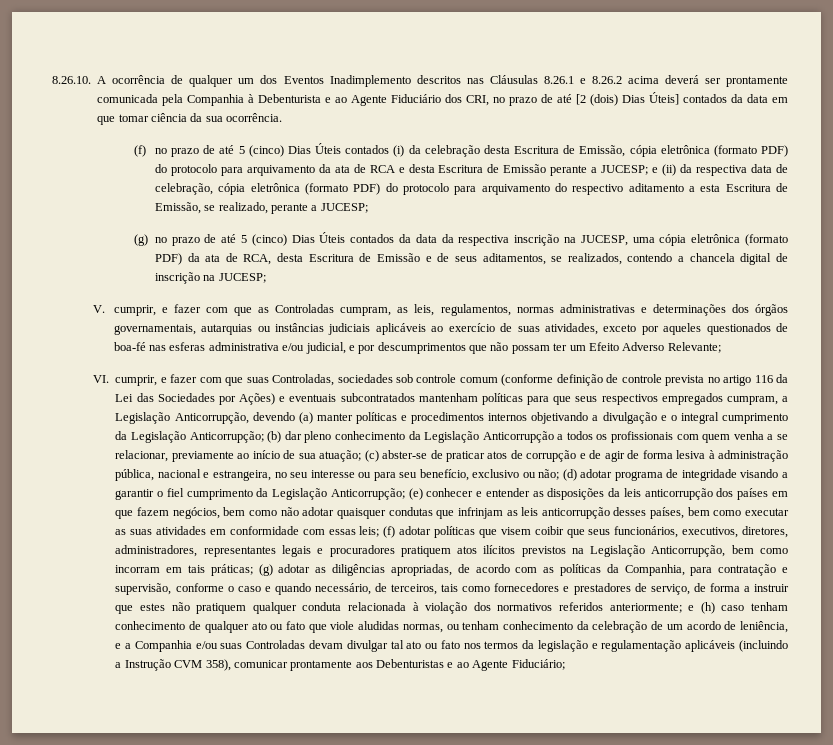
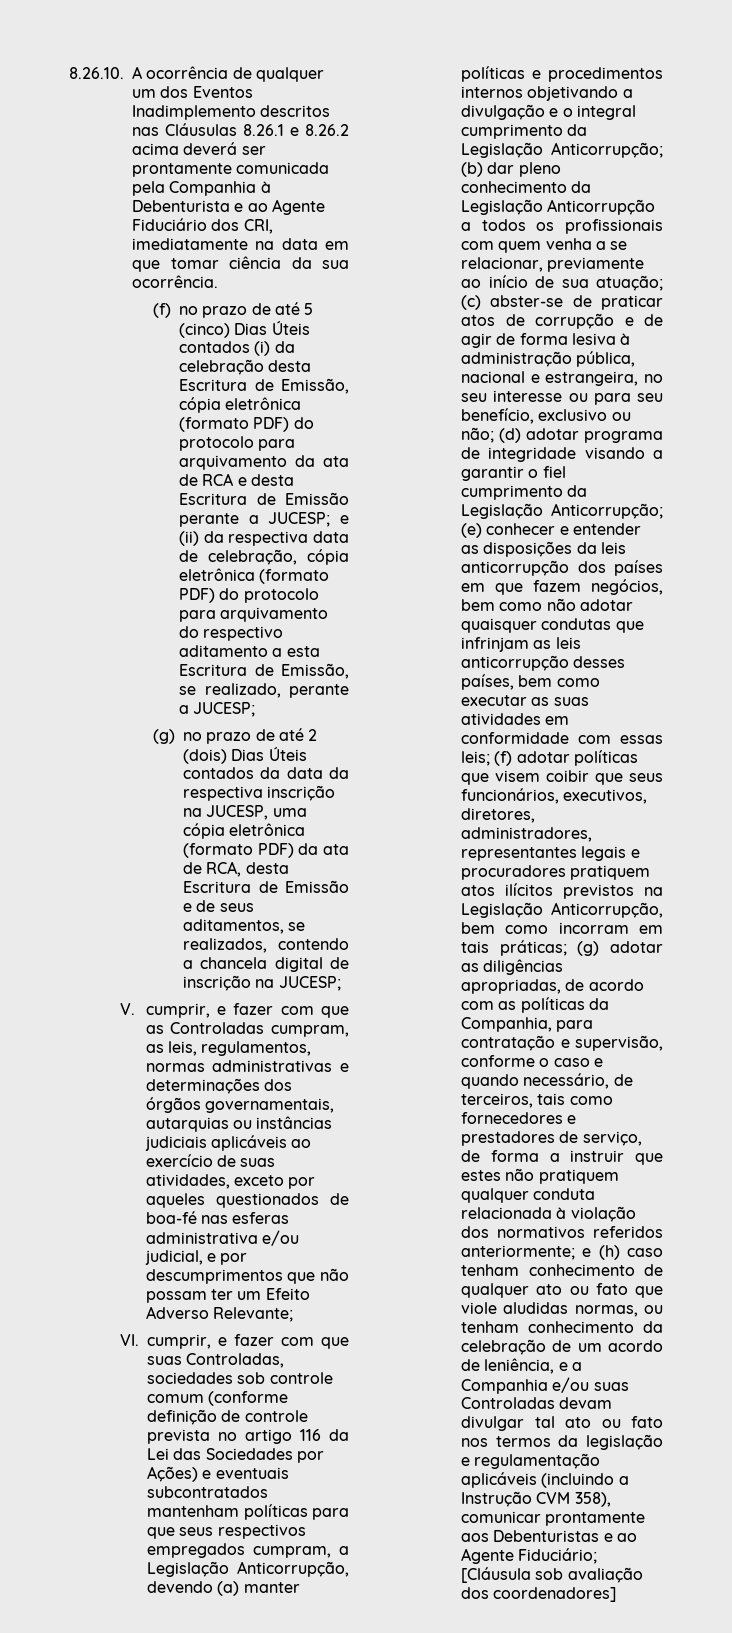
- 8.26.10. A ocorrência de qualquer um dos Eventos Inadimplemento descritos nas Cláusulas 8.26.1 e 8.26.2 acima deverá ser prontamente comunicada pela Companhia à Debenturista e ao Agente Fiduciário dos CRI, no prazo de até [2 (dois) Dias Úteis] contados da data em que tomar ciência da sua ocorrência.
+ 8.26.10. A ocorrência de qualquer um dos Eventos Inadimplemento descritos nas Cláusulas 8.26.1 e 8.26.2 acima deverá ser prontamente comunicada pela Companhia à Debenturista e ao Agente Fiduciário dos CRI, imediatamente na data em que tomar ciência da sua ocorrência.
- (g) no prazo de até 5 (cinco) Dias Úteis contados da data da respectiva inscrição na JUCESP, uma cópia eletrônica (formato PDF) da ata de RCA, desta Escritura de Emissão e de seus aditamentos, se realizados, contendo a chancela digital de inscrição na JUCESP;
+ (g) no prazo de até 2 (dois) Dias Úteis contados da data da respectiva inscrição na JUCESP, uma cópia eletrônica (formato PDF) da ata de RCA, desta Escritura de Emissão e de seus aditamentos, se realizados, contendo a chancela digital de inscrição na JUCESP;
+ [Cláusula sob avaliação dos coordenadores]

